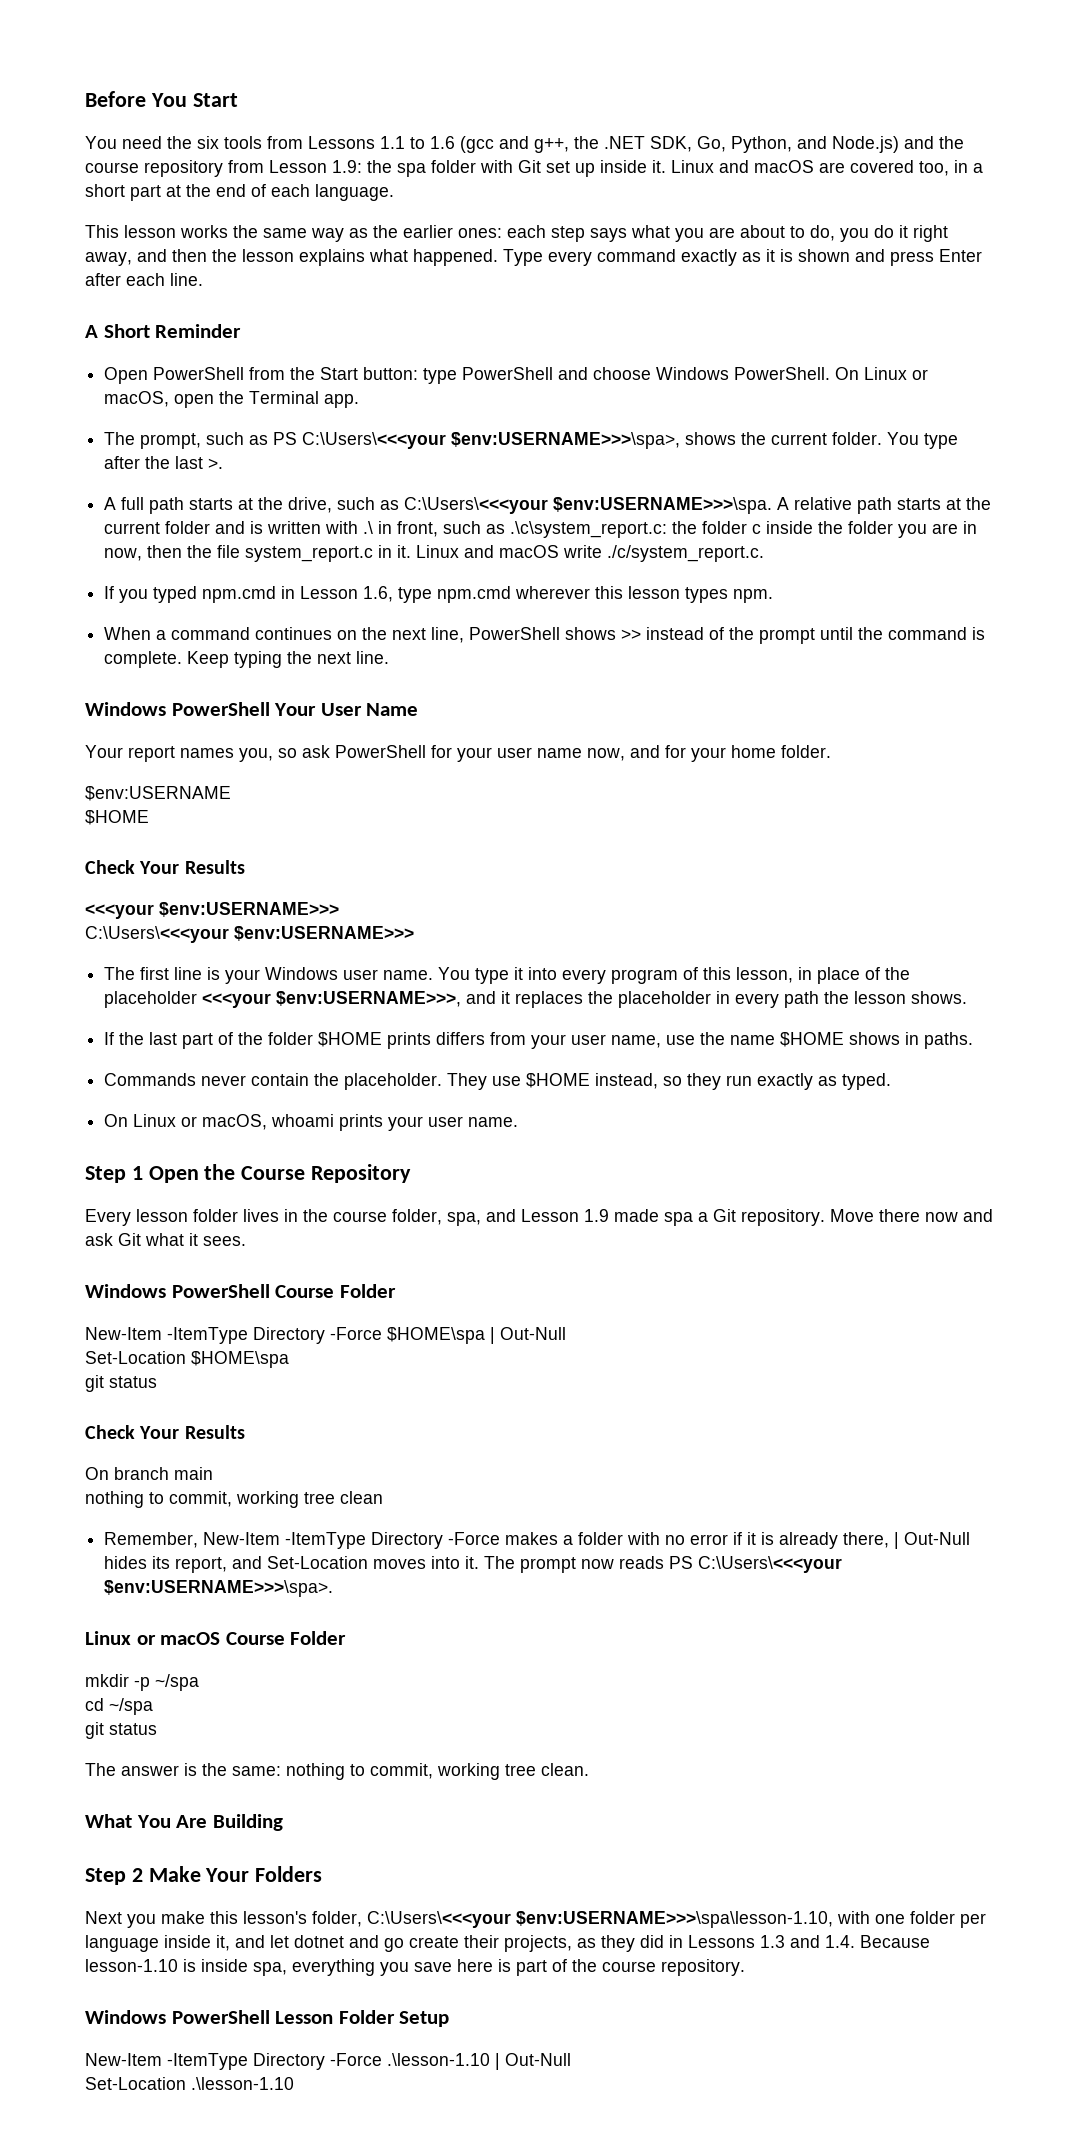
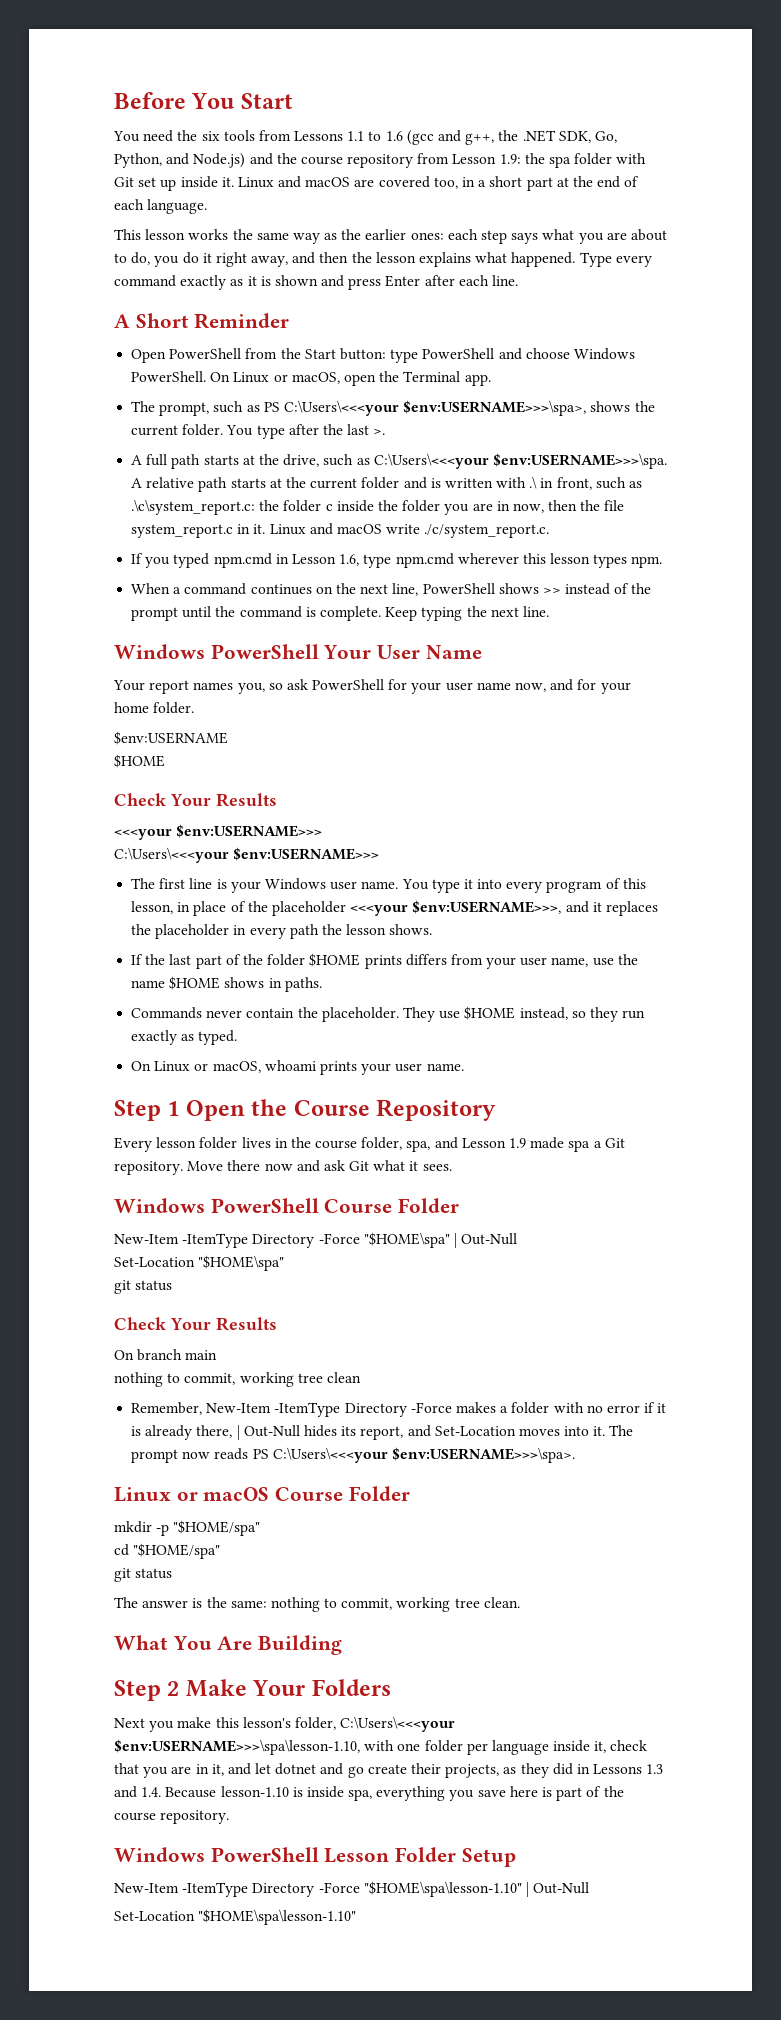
- New-Item -ItemType Directory -Force $HOME\spa | Out-Null
- Set-Location $HOME\spa
+ New-Item -ItemType Directory -Force "$HOME\spa" | Out-Null
+ Set-Location "$HOME\spa"
- mkdir -p ~/spa
+ mkdir -p "$HOME/spa"
- cd ~/spa
+ cd "$HOME/spa"
- Next you make this lesson's folder, C:\Users\<<<your $env:USERNAME>>>\spa\lesson-1.10, with one folder per language inside it, and let dotnet and go create their projects, as they did in Lessons 1.3 and 1.4. Because lesson-1.10 is inside spa, everything you save here is part of the course repository.
+ Next you make this lesson's folder, C:\Users\<<<your $env:USERNAME>>>\spa\lesson-1.10, with one folder per language inside it, check that you are in it, and let dotnet and go create their projects, as they did in Lessons 1.3 and 1.4. Because lesson-1.10 is inside spa, everything you save here is part of the course repository.
- New-Item -ItemType Directory -Force .\lesson-1.10 | Out-Null
- Set-Location .\lesson-1.10
+ New-Item -ItemType Directory -Force "$HOME\spa\lesson-1.10" | Out-Null
+ Set-Location "$HOME\spa\lesson-1.10"

